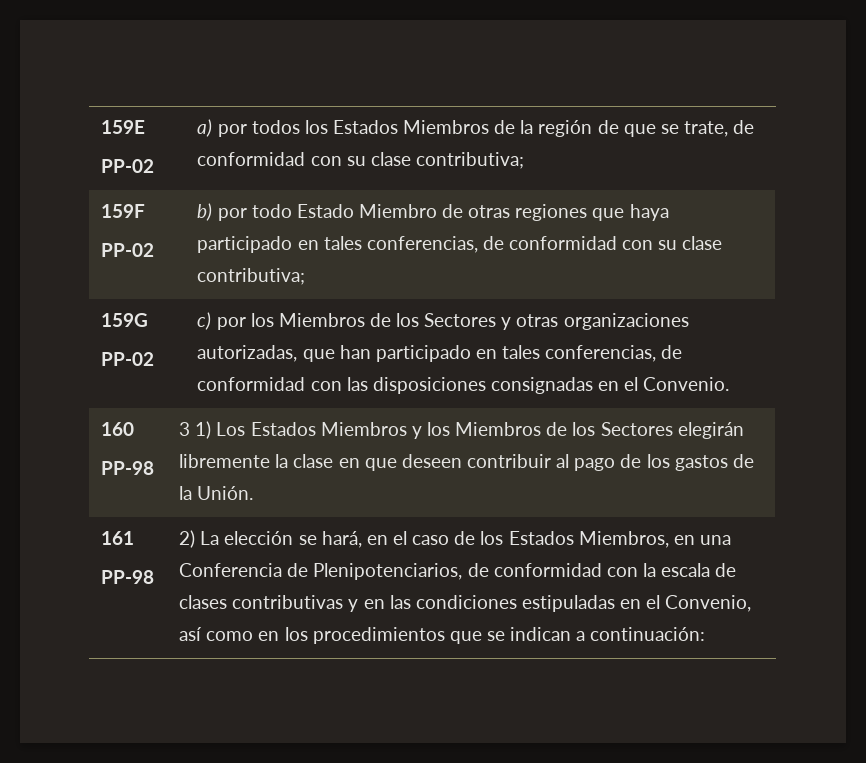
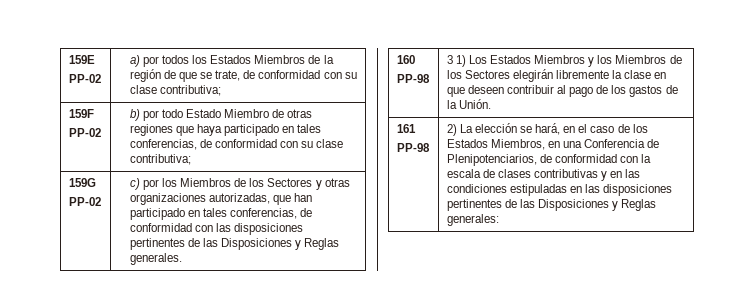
  159G
- PP-02 | c) por los Miembros de los Sectores y otras organizaciones autorizadas, que han participado en tales conferencias, de conformidad con las disposiciones consignadas en el Convenio.
+ PP-02 | c) por los Miembros de los Sectores y otras organizaciones autorizadas, que han participado en tales conferencias, de conformidad con las disposiciones pertinentes de las Disposiciones y Reglas generales.
- 2) La elección se hará, en el caso de los Estados Miembros, en una Conferencia de Plenipotenciarios, de conformidad con la escala de clases contributivas y en las condiciones estipuladas en el Convenio, así como en los procedimientos que se indican a continuación:
+ 2) La elección se hará, en el caso de los Estados Miembros, en una Conferencia de Plenipotenciarios, de conformidad con la escala de clases contributivas y en las condiciones estipuladas en las disposiciones pertinentes de las Disposiciones y Reglas generales:

